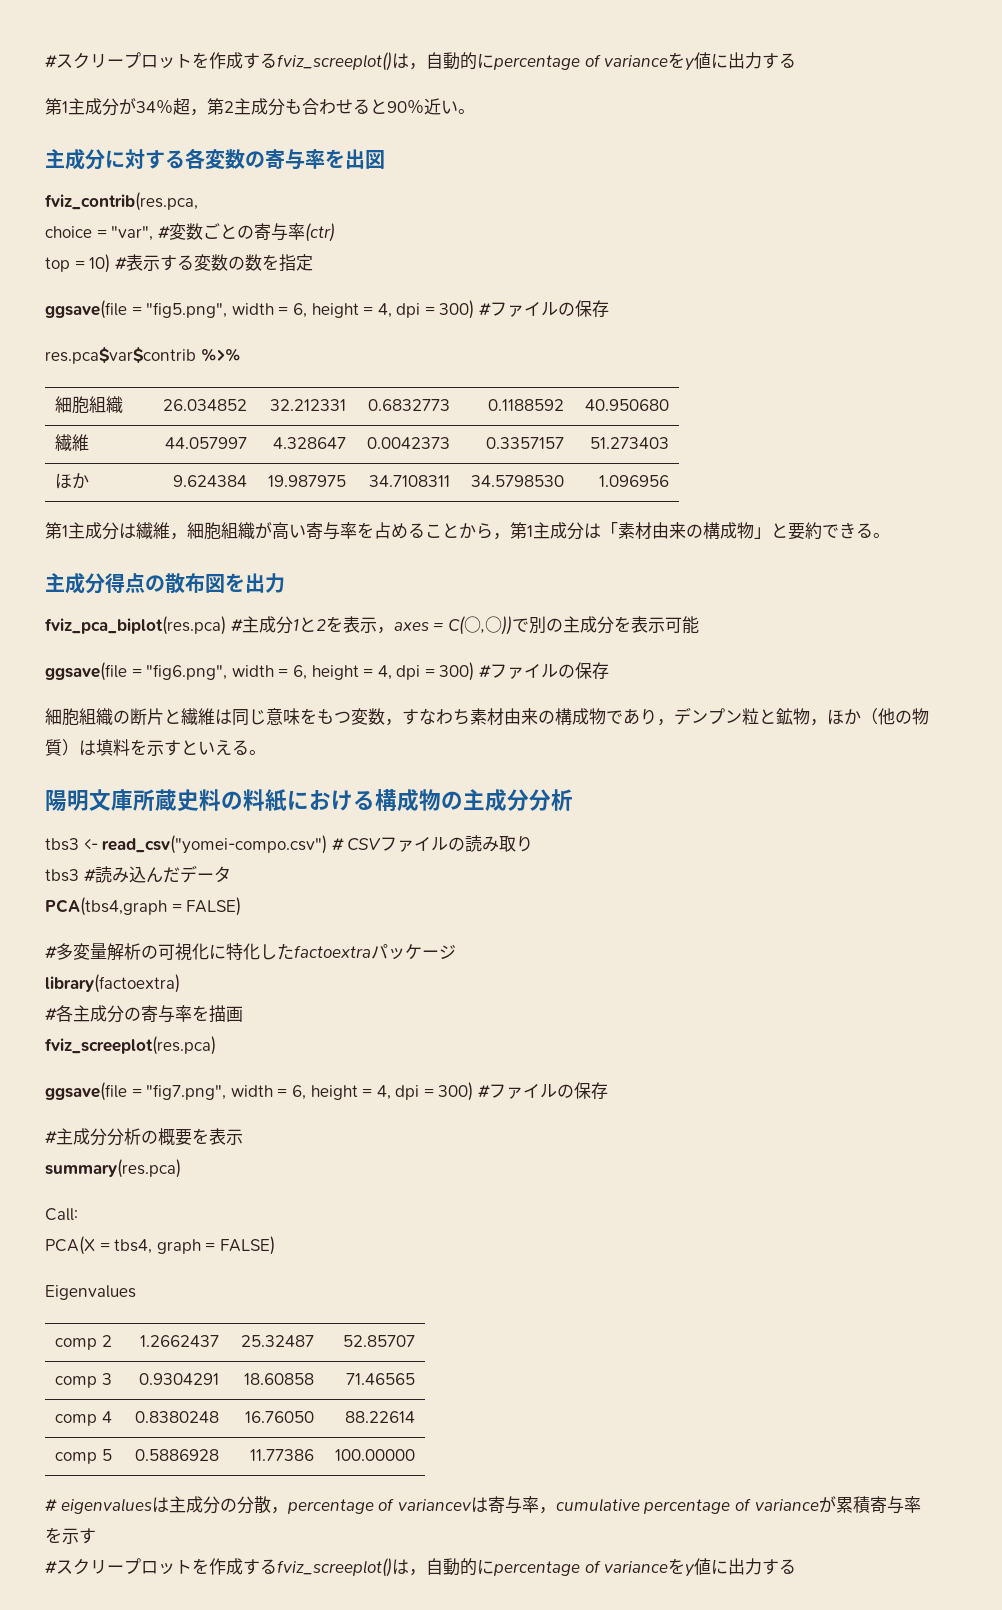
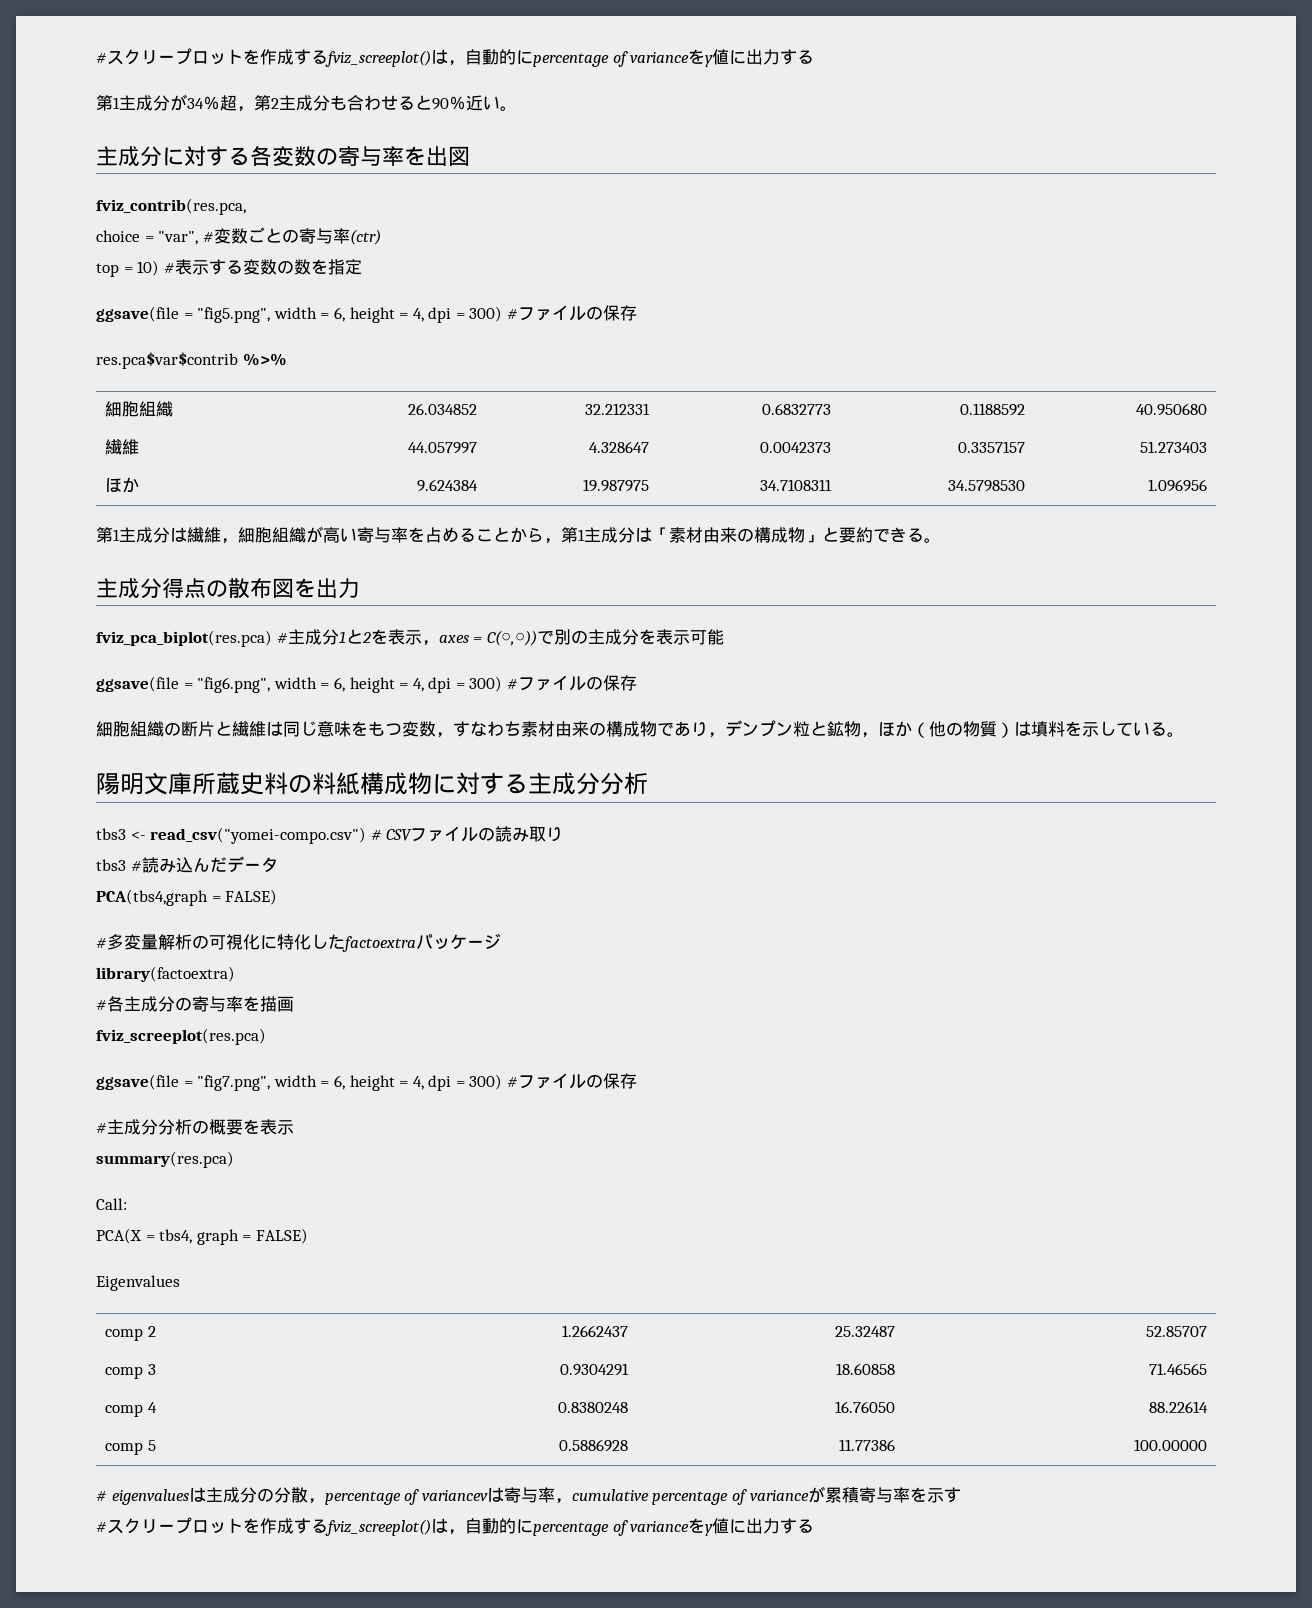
- 細胞組織の断片と繊維は同じ意味をもつ変数，すなわち素材由来の構成物であり，デンプン粒と鉱物，ほか（他の物質）は填料を示すといえる。
+ 細胞組織の断片と繊維は同じ意味をもつ変数，すなわち素材由来の構成物であり，デンプン粒と鉱物，ほか（他の物質）は填料を示している。
- 陽明文庫所蔵史料の料紙における構成物の主成分分析
+ 陽明文庫所蔵史料の料紙構成物に対する主成分分析

